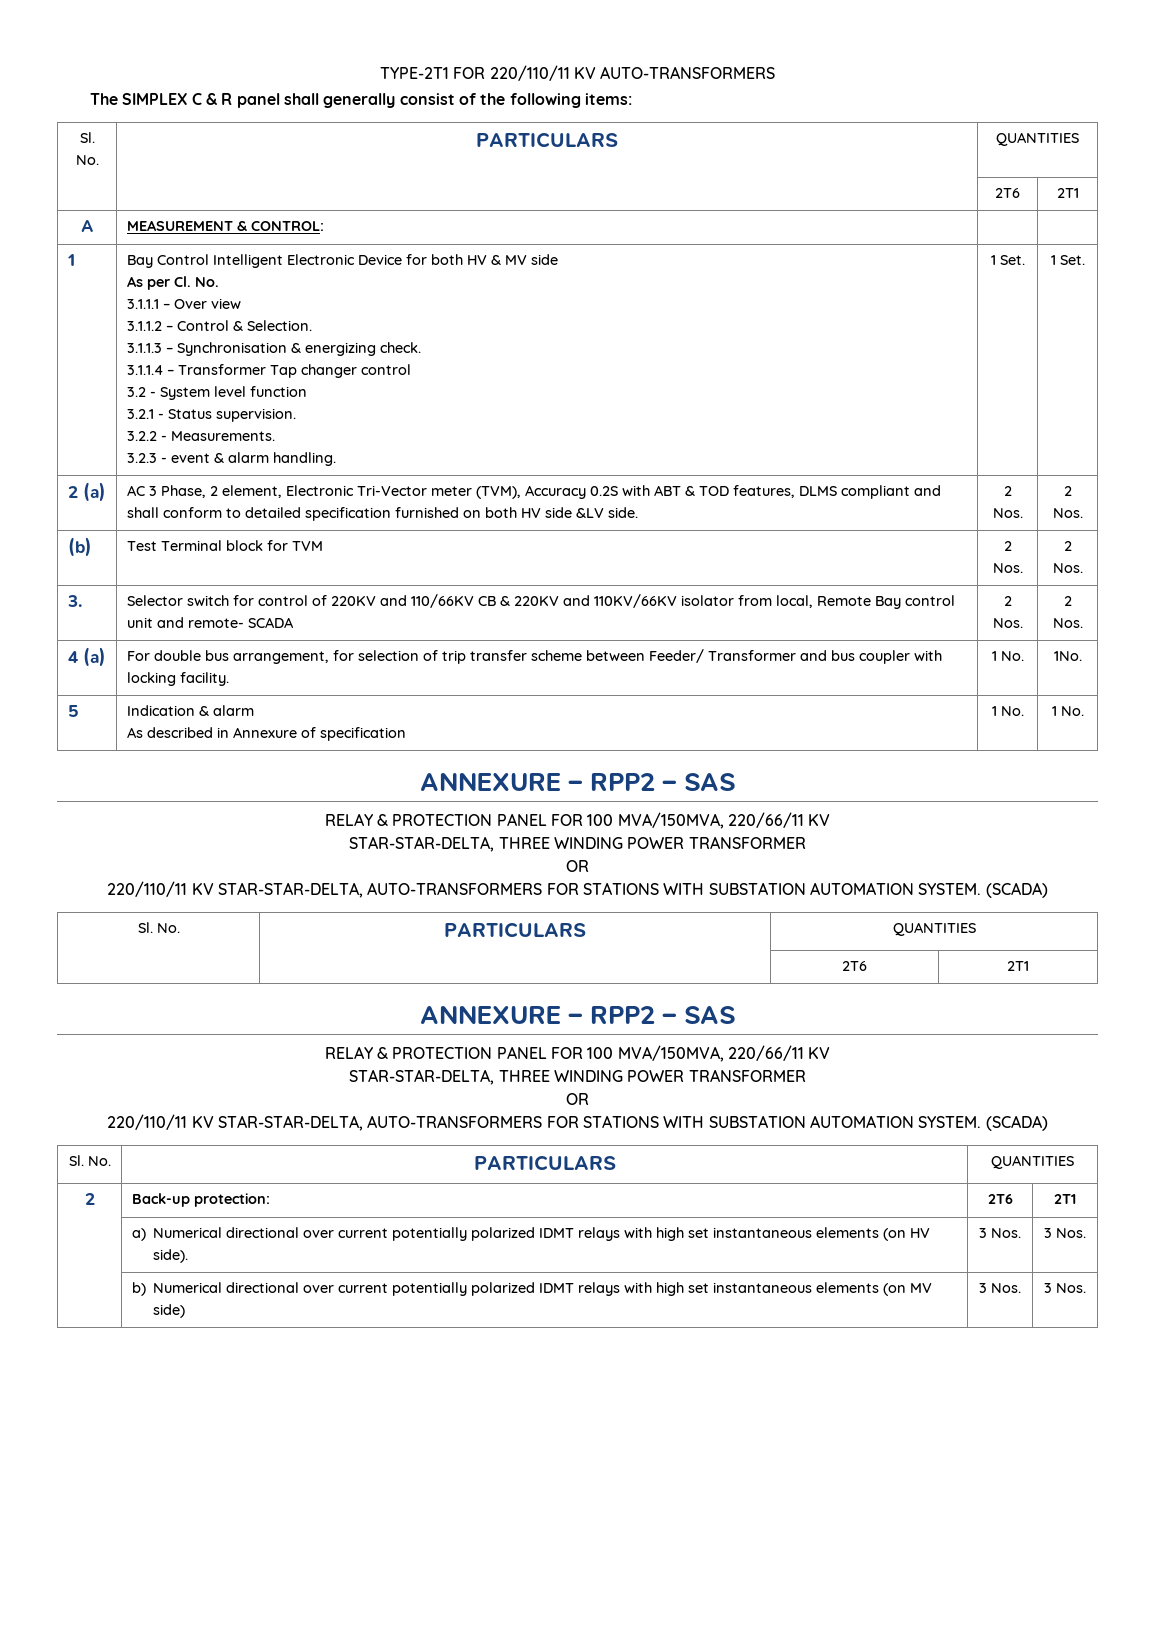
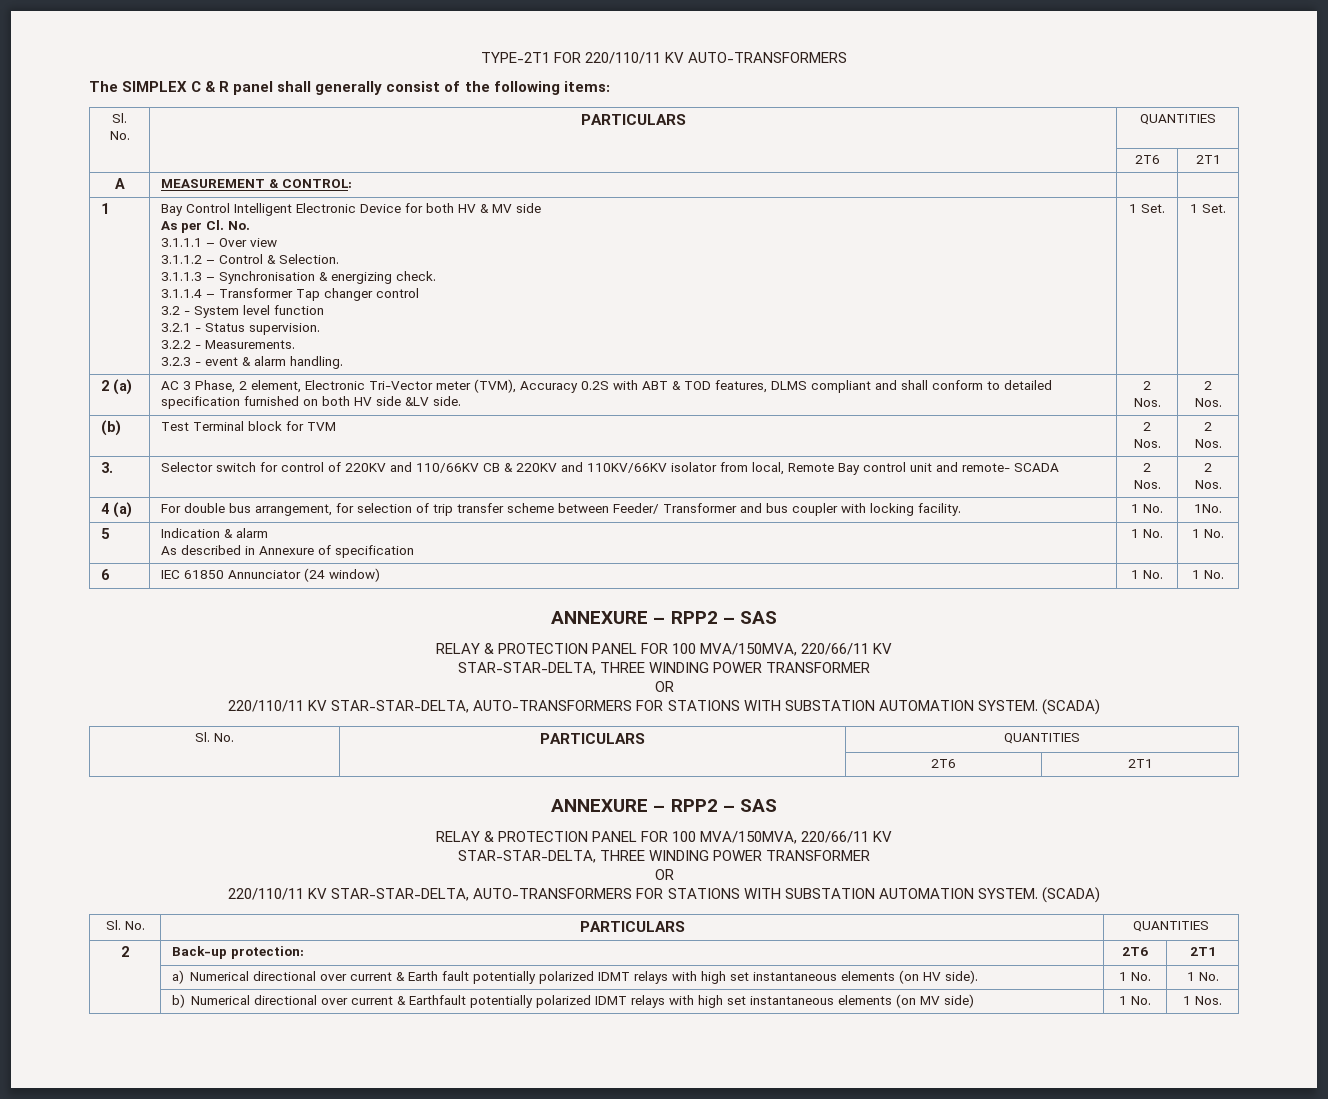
+ 6 | IEC 61850 Annunciator (24 window) | 1 No. | 1 No.
- | a) Numerical directional over current potentially polarized IDMT relays with high set instantaneous elements (on HV side). | 3 Nos. | 3 Nos.
+ | a) Numerical directional over current & Earth fault potentially polarized IDMT relays with high set instantaneous elements (on HV side). | 1 No. | 1 No.
- | b) Numerical directional over current potentially polarized IDMT relays with high set instantaneous elements (on MV side) | 3 Nos. | 3 Nos.
+ | b) Numerical directional over current & Earthfault potentially polarized IDMT relays with high set instantaneous elements (on MV side) | 1 No. | 1 Nos.

